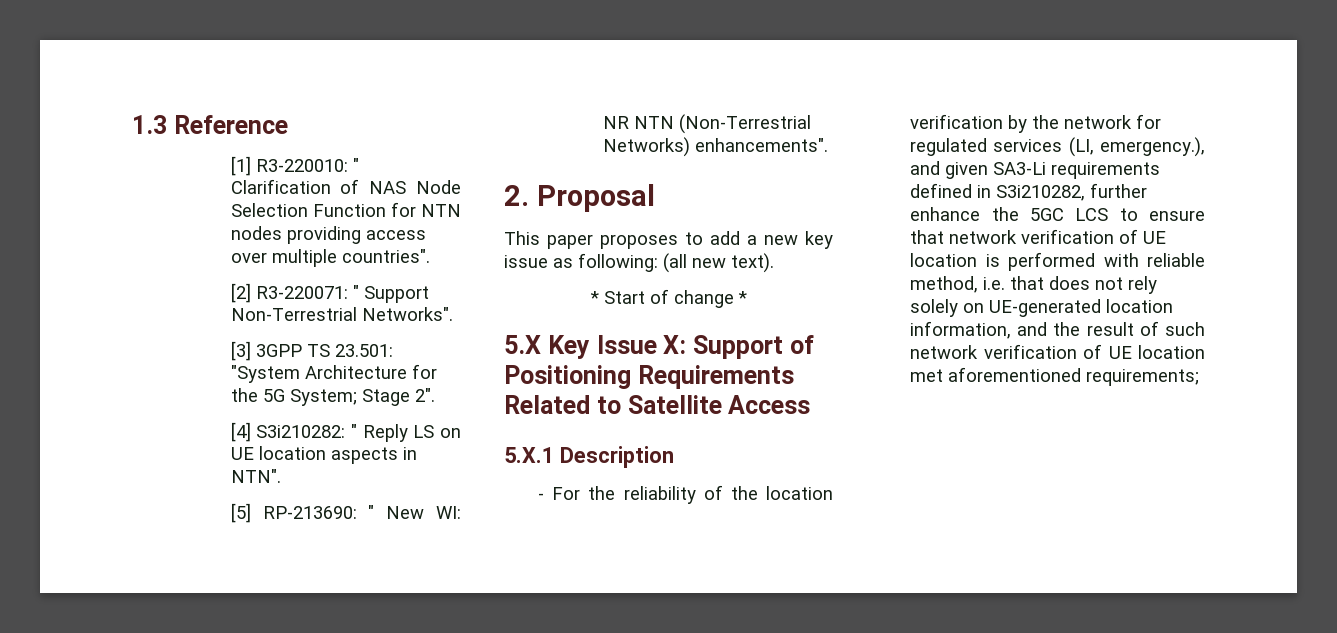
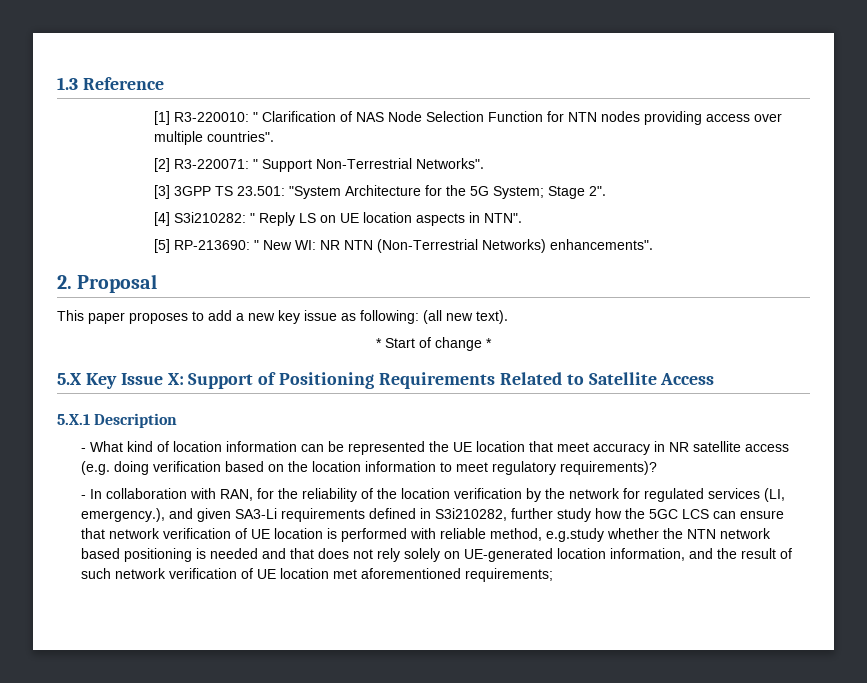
- - For the reliability of the location verification by the network for regulated services (LI, emergency.), and given SA3-Li requirements defined in S3i210282, further enhance the 5GC LCS to ensure that network verification of UE location is performed with reliable method, i.e. that does not rely solely on UE-generated location information, and the result of such network verification of UE location met aforementioned requirements;
+ - What kind of location information can be represented the UE location that meet accuracy in NR satellite access (e.g. doing verification based on the location information to meet regulatory requirements)?
+ - In collaboration with RAN, for the reliability of the location verification by the network for regulated services (LI, emergency.), and given SA3-Li requirements defined in S3i210282, further study how the 5GC LCS can ensure that network verification of UE location is performed with reliable method, e.g.study whether the NTN network based positioning is needed and that does not rely solely on UE-generated location information, and the result of such network verification of UE location met aforementioned requirements;

